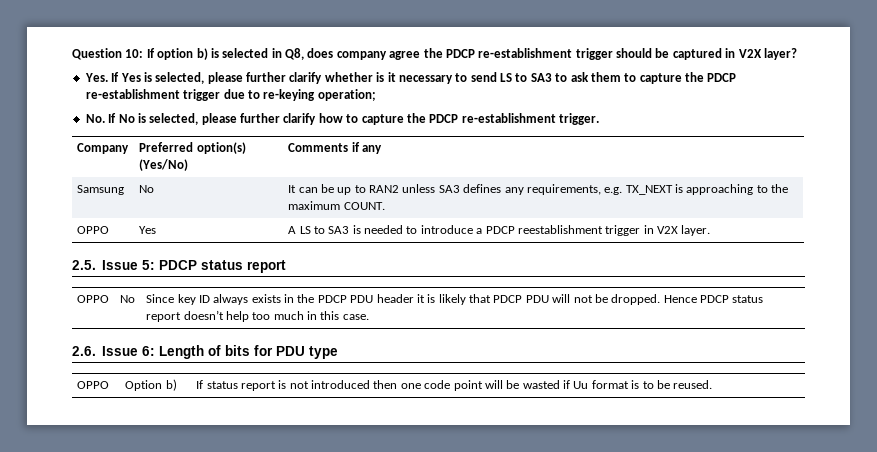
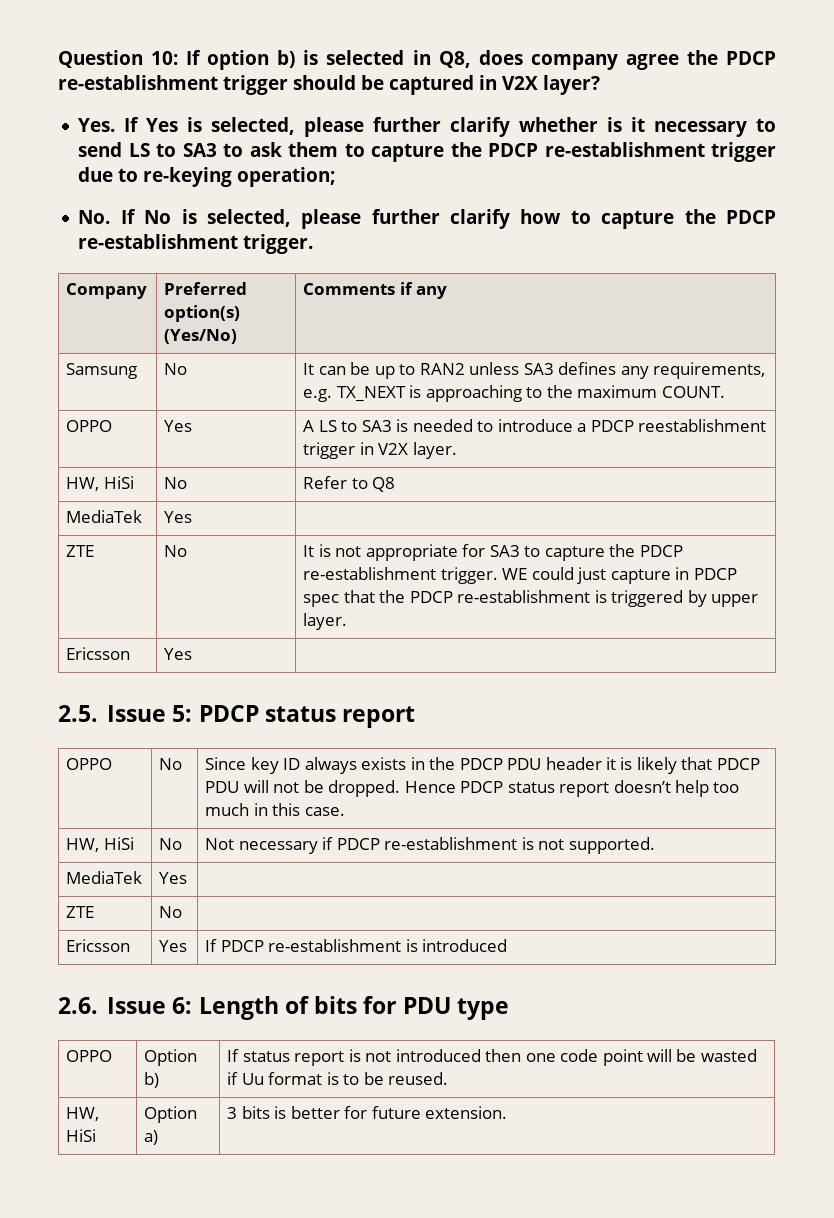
+ HW, HiSi | No | Refer to Q8
+ MediaTek | Yes |
+ ZTE | No | It is not appropriate for SA3 to capture the PDCP re-establishment trigger. WE could just capture in PDCP spec that the PDCP re-establishment is triggered by upper layer.
+ Ericsson | Yes |
+ HW, HiSi | No | Not necessary if PDCP re-establishment is not supported.
+ MediaTek | Yes |
+ ZTE | No |
+ Ericsson | Yes | If PDCP re-establishment is introduced
+ HW, HiSi | Option a) | 3 bits is better for future extension.

